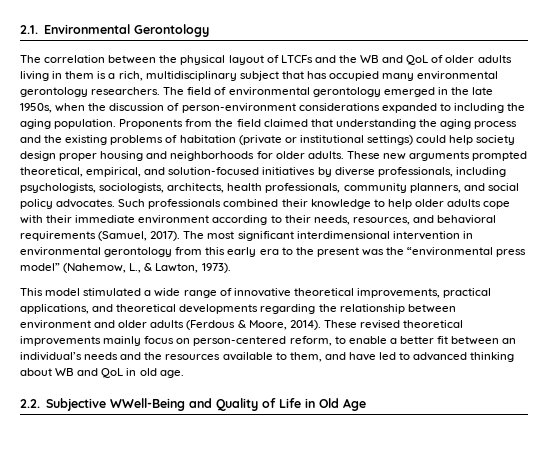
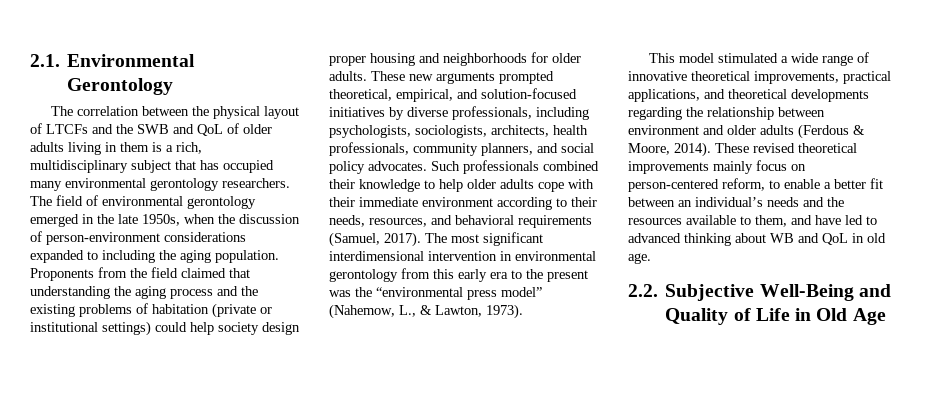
- The correlation between the physical layout of LTCFs and the WB and QoL of older adults living in them is a rich, multidisciplinary subject that has occupied many environmental gerontology researchers.
+ The correlation between the physical layout of LTCFs and the SWB and QoL of older adults living in them is a rich, multidisciplinary subject that has occupied many environmental gerontology researchers.
- 2.2. Subjective WWell-Being and Quality of Life in Old Age
+ 2.2. Subjective Well-Being and Quality of Life in Old Age

